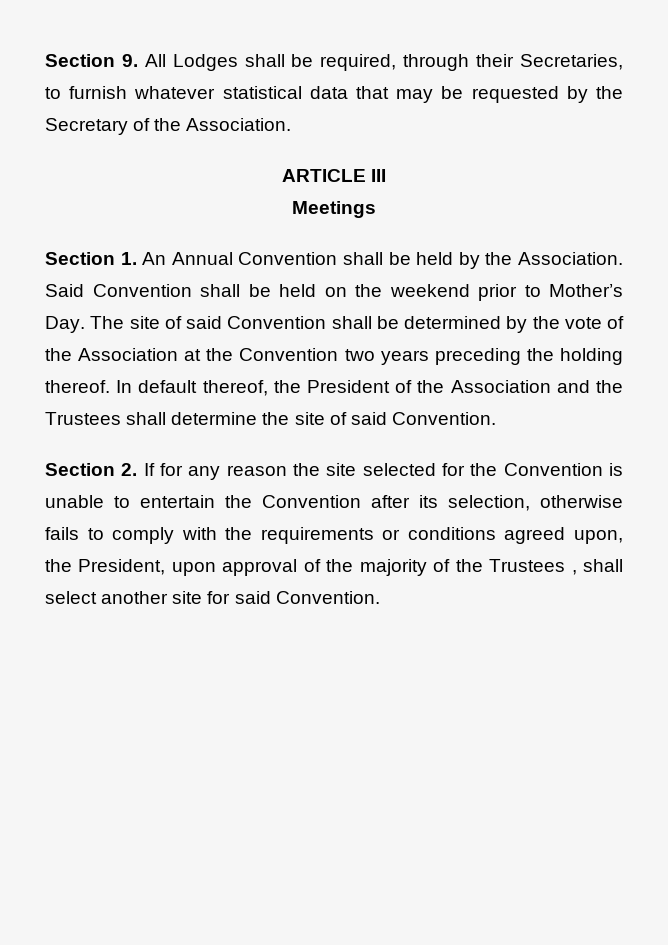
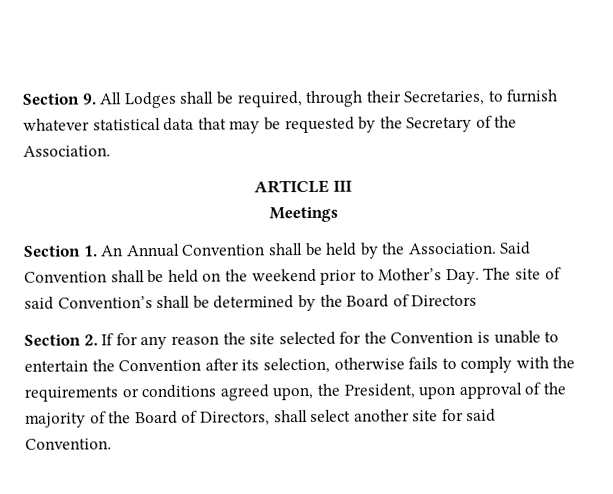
- Said Convention shall be held on the weekend prior to Mother’s Day. The site of said Convention shall be determined by the vote of the Association at the Convention two years preceding the holding thereof. In default thereof, the President of the Association and the Trustees shall determine the site of said Convention.
+ Said Convention shall be held on the weekend prior to Mother’s Day. The site of said Convention’s shall be determined by the Board of Directors
- Section 2. If for any reason the site selected for the Convention is unable to entertain the Convention after its selection, otherwise fails to comply with the requirements or conditions agreed upon, the President, upon approval of the majority of the Trustees , shall select another site for said Convention.
+ Section 2. If for any reason the site selected for the Convention is unable to entertain the Convention after its selection, otherwise fails to comply with the requirements or conditions agreed upon, the President, upon approval of the majority of the Board of Directors, shall select another site for said Convention.

